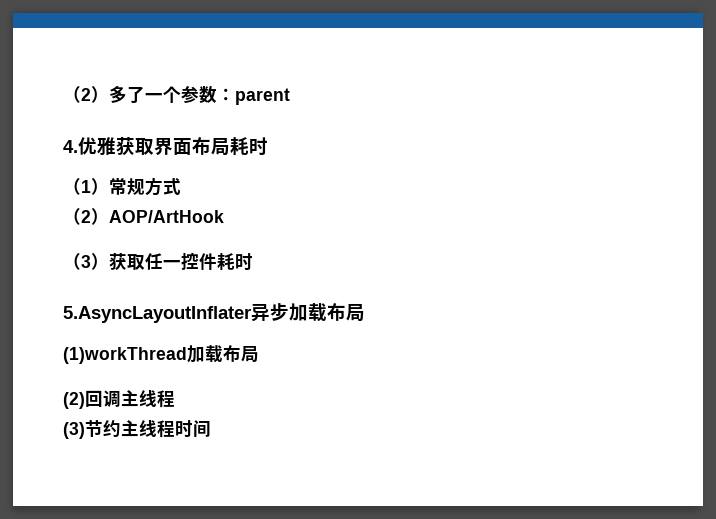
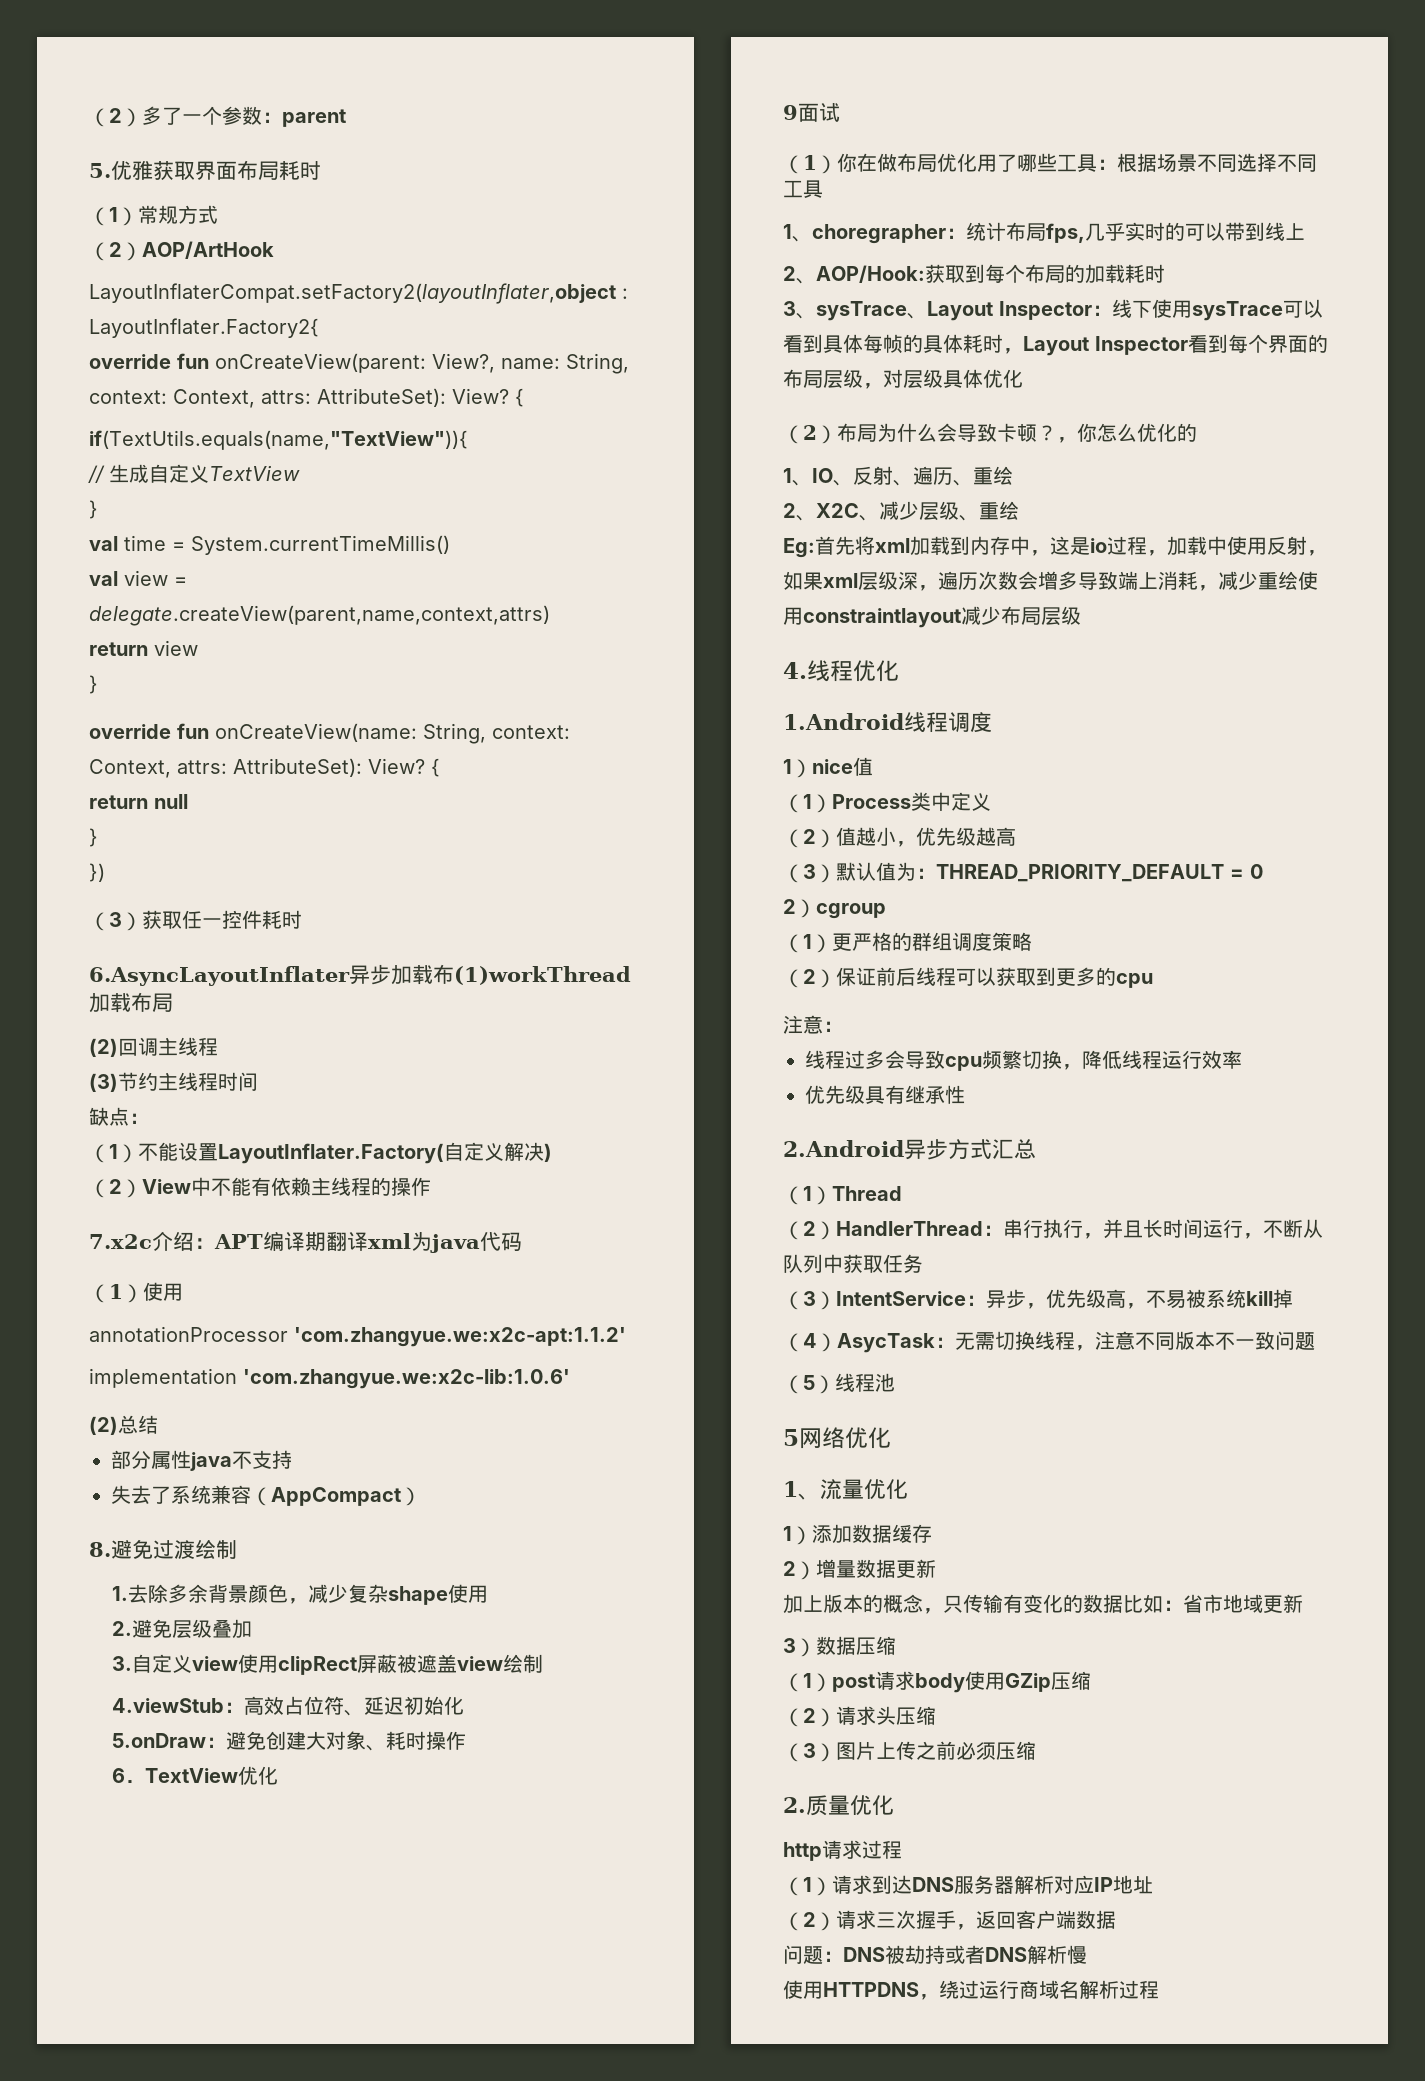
- 4.优雅获取界面布局耗时
+ 5.优雅获取界面布局耗时
+ LayoutInflaterCompat.setFactory2(layoutInflater,object : LayoutInflater.Factory2{
+ override fun onCreateView(parent: View?, name: String, context: Context, attrs: AttributeSet): View? {
+ if(TextUtils.equals(name,"TextView")){
+ // 生成自定义TextView
+ }
+ val time = System.currentTimeMillis()
+ val view = delegate.createView(parent,name,context,attrs)
+ return view
+ }
+ override fun onCreateView(name: String, context: Context, attrs: AttributeSet): View? {
+ return null
+ }
+ })
- 5.AsyncLayoutInflater异步加载布局
- (1)workThread加载布局
+ 6.AsyncLayoutInflater异步加载布(1)workThread加载布局
+ 缺点：
+ （1）不能设置LayoutInflater.Factory(自定义解决)
+ （2）View中不能有依赖主线程的操作
+ 7.x2c介绍：APT编译期翻译xml为java代码
+ （1）使用
+ annotationProcessor 'com.zhangyue.we:x2c-apt:1.1.2'
+ implementation 'com.zhangyue.we:x2c-lib:1.0.6'
+ (2)总结
+ 部分属性java不支持
+ 失去了系统兼容（AppCompact）
+ 8.避免过渡绘制
+ 1.去除多余背景颜色，减少复杂shape使用
+ 2.避免层级叠加
+ 3.自定义view使用clipRect屏蔽被遮盖view绘制
+ 4.viewStub：高效占位符、延迟初始化
+ 5.onDraw：避免创建大对象、耗时操作
+ 6．TextView优化
+ 9面试
+ （1）你在做布局优化用了哪些工具：根据场景不同选择不同工具
+ 1、choregrapher：统计布局fps,几乎实时的可以带到线上
+ 2、AOP/Hook:获取到每个布局的加载耗时
+ 3、sysTrace、Layout Inspector：线下使用sysTrace可以看到具体每帧的具体耗时，Layout Inspector看到每个界面的布局层级，对层级具体优化
+ （2）布局为什么会导致卡顿？，你怎么优化的
+ 1、IO、反射、遍历、重绘
+ 2、X2C、减少层级、重绘
+ Eg:首先将xml加载到内存中，这是io过程，加载中使用反射，如果xml层级深，遍历次数会增多导致端上消耗，减少重绘使用constraintlayout减少布局层级
+ 4.线程优化
+ 1.Android线程调度
+ 1）nice值
+ （1）Process类中定义
+ （2）值越小，优先级越高
+ （3）默认值为：THREAD_PRIORITY_DEFAULT = 0
+ 2）cgroup
+ （1）更严格的群组调度策略
+ （2）保证前后线程可以获取到更多的cpu
+ 注意：
+ 线程过多会导致cpu频繁切换，降低线程运行效率
+ 优先级具有继承性
+ 2.Android异步方式汇总
+ （1）Thread
+ （2）HandlerThread：串行执行，并且长时间运行，不断从队列中获取任务
+ （3）IntentService：异步，优先级高，不易被系统kill掉
+ （4）AsycTask：无需切换线程，注意不同版本不一致问题
+ （5）线程池
+ 5网络优化
+ 1、流量优化
+ 1）添加数据缓存
+ 2）增量数据更新
+ 加上版本的概念，只传输有变化的数据比如：省市地域更新
+ 3）数据压缩
+ （1）post请求body使用GZip压缩
+ （2）请求头压缩
+ （3）图片上传之前必须压缩
+ 2.质量优化
+ http请求过程
+ （1）请求到达DNS服务器解析对应IP地址
+ （2）请求三次握手，返回客户端数据
+ 问题：DNS被劫持或者DNS解析慢
+ 使用HTTPDNS，绕过运行商域名解析过程

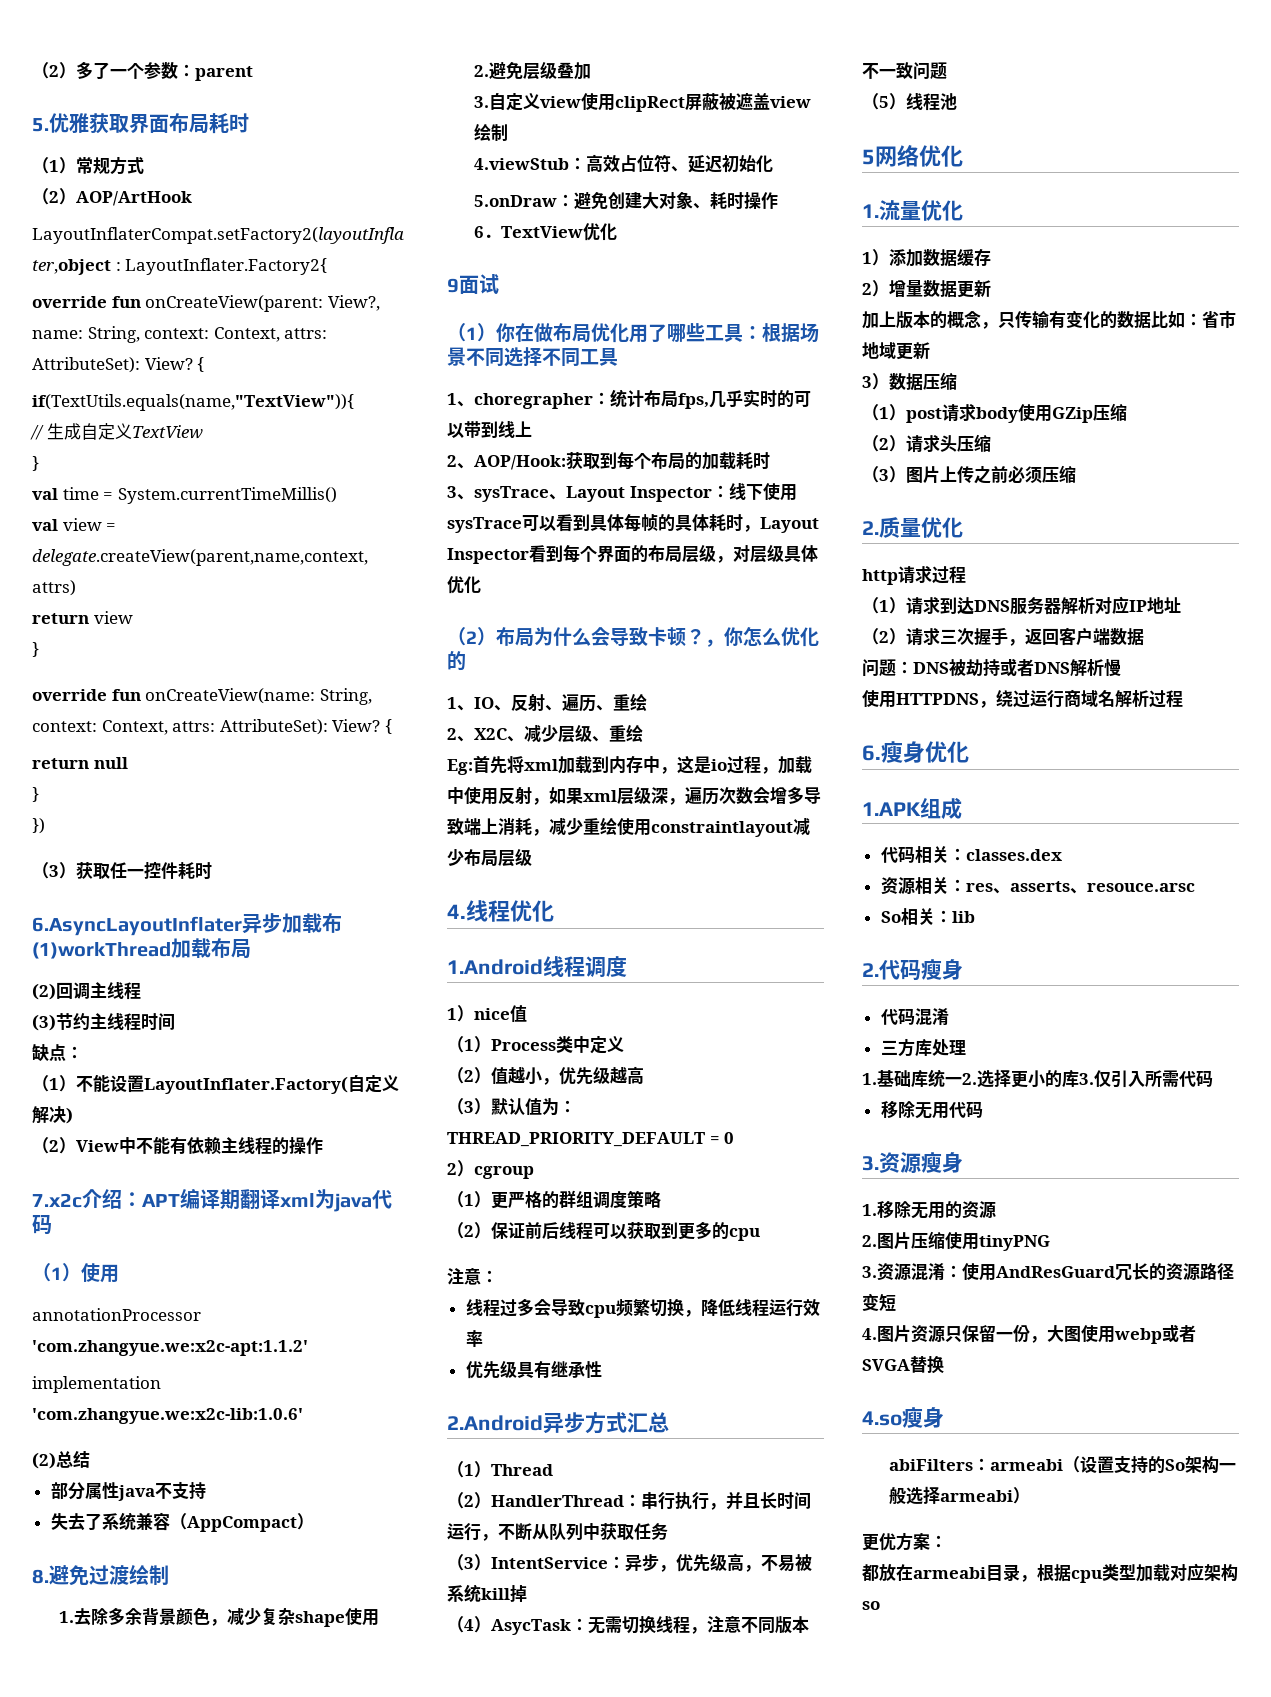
- 1、流量优化
+ 1.流量优化
+ 6.瘦身优化
+ 1.APK组成
+ 代码相关：classes.dex
+ 资源相关：res、asserts、resouce.arsc
+ So相关：lib
+ 2.代码瘦身
+ 代码混淆
+ 三方库处理
+ 1.基础库统一2.选择更小的库3.仅引入所需代码
+ 移除无用代码
+ 3.资源瘦身
+ 1.移除无用的资源
+ 2.图片压缩使用tinyPNG
+ 3.资源混淆：使用AndResGuard冗长的资源路径变短
+ 4.图片资源只保留一份，大图使用webp或者SVGA替换
+ 4.so瘦身
+ abiFilters：armeabi（设置支持的So架构一般选择armeabi）
+ 更优方案：
+ 都放在armeabi目录，根据cpu类型加载对应架构so

